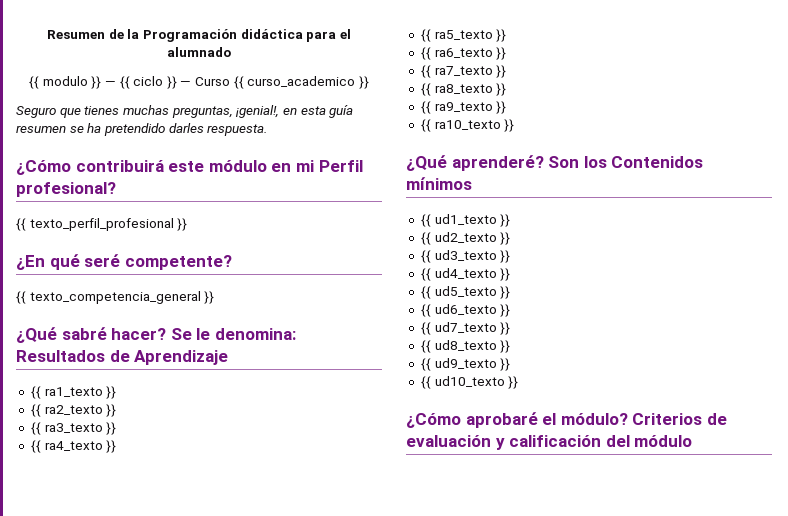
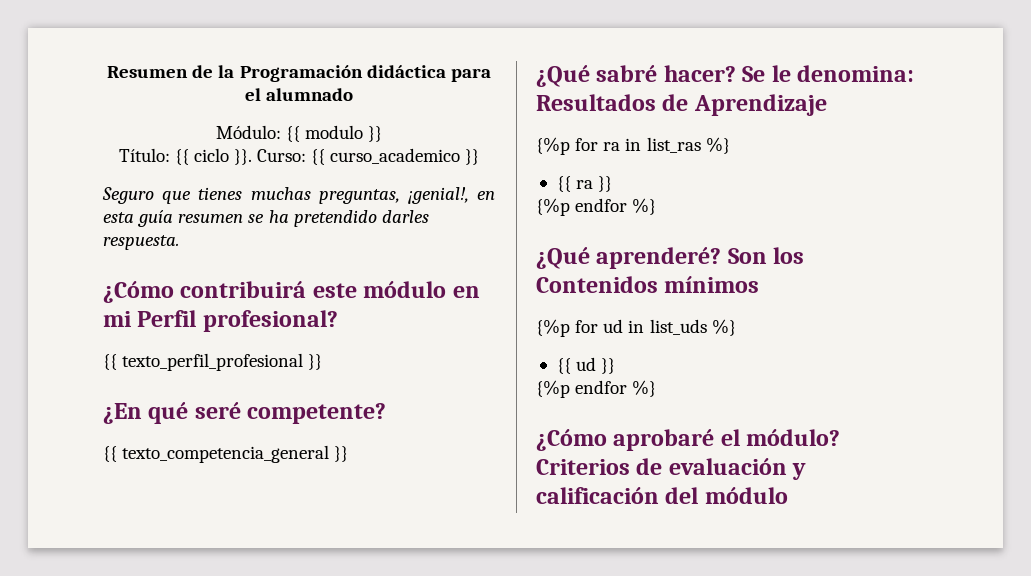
- {{ modulo }} — {{ ciclo }} — Curso {{ curso_academico }}
+ Módulo: {{ modulo }}
+ Título: {{ ciclo }}. Curso: {{ curso_academico }}
- {{ ra1_texto }}
- {{ ra2_texto }}
- {{ ra3_texto }}
- {{ ra4_texto }}
- {{ ra5_texto }}
- {{ ra6_texto }}
- {{ ra7_texto }}
- {{ ra8_texto }}
- {{ ra9_texto }}
- {{ ra10_texto }}
+ {%p for ra in list_ras %}
+ {{ ra }}
+ {%p endfor %}
- {{ ud1_texto }}
- {{ ud2_texto }}
- {{ ud3_texto }}
- {{ ud4_texto }}
- {{ ud5_texto }}
- {{ ud6_texto }}
- {{ ud7_texto }}
- {{ ud8_texto }}
- {{ ud9_texto }}
- {{ ud10_texto }}
+ {%p for ud in list_uds %}
+ {{ ud }}
+ {%p endfor %}

